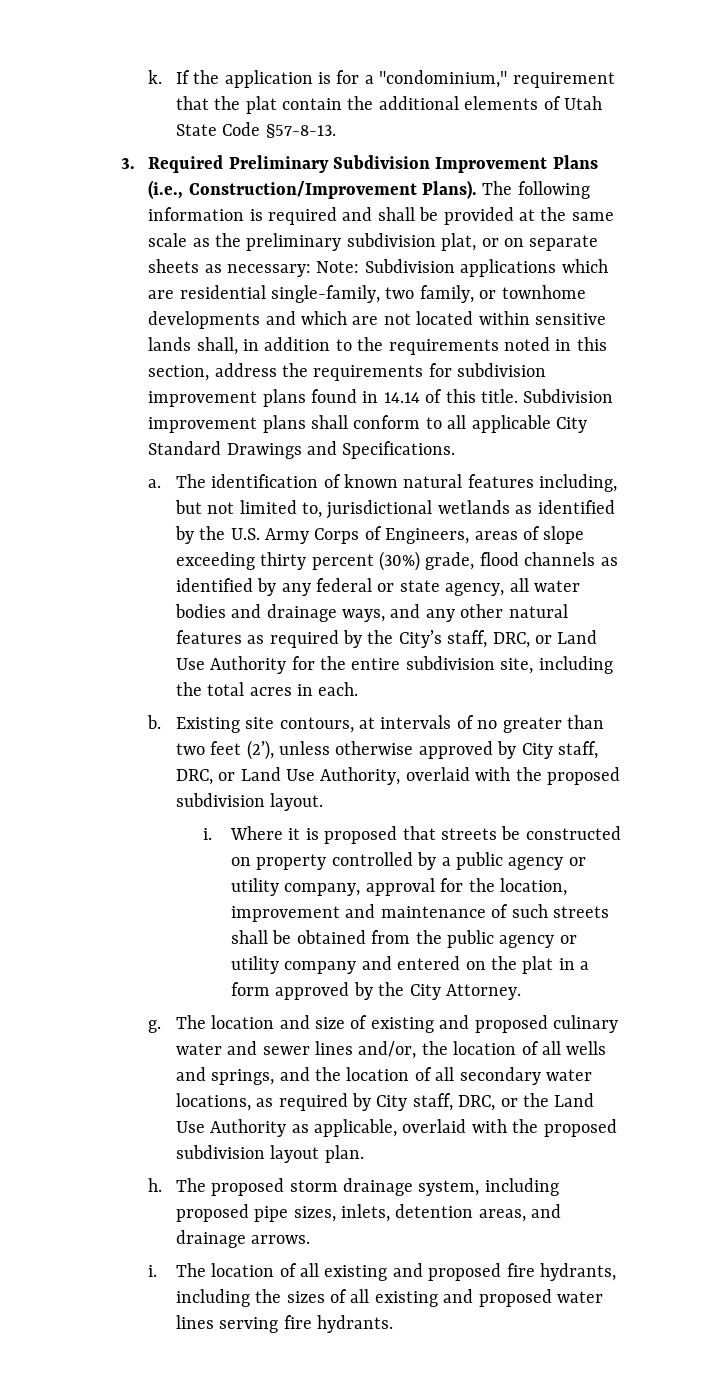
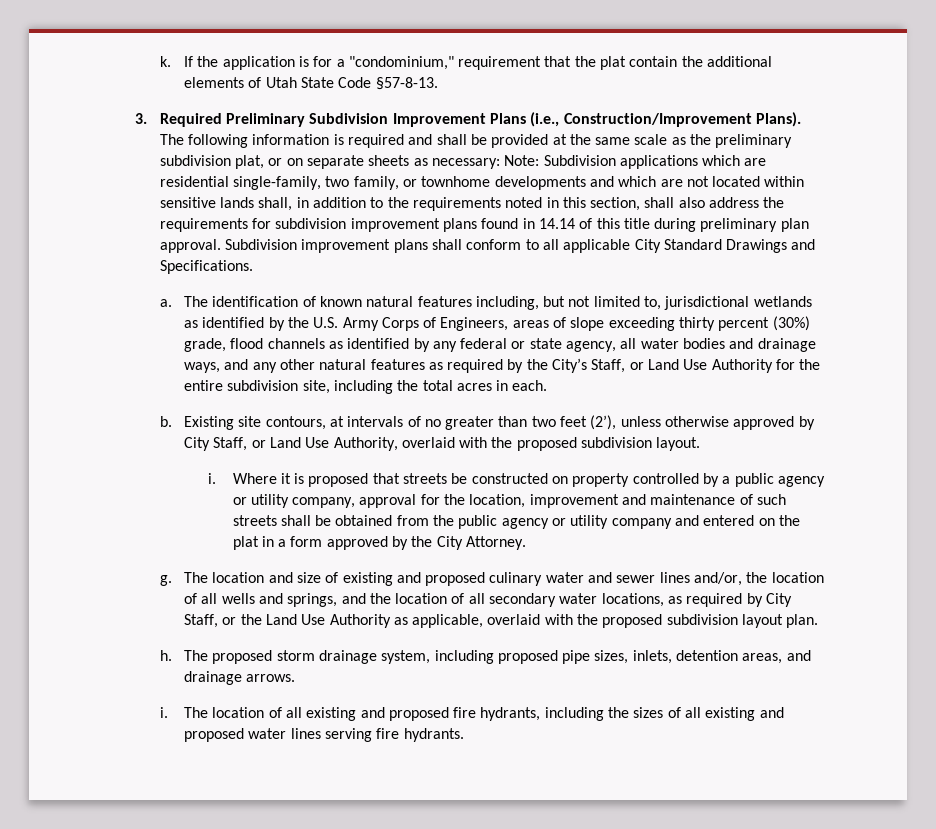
- Subdivision applications which are residential single-family, two family, or townhome developments and which are not located within sensitive lands shall, in addition to the requirements noted in this section, address the requirements for subdivision improvement plans found in 14.14 of this title.
+ Subdivision applications which are residential single-family, two family, or townhome developments and which are not located within sensitive lands shall, in addition to the requirements noted in this section, shall also address the requirements for subdivision improvement plans found in 14.14 of this title during preliminary plan approval.
- The identification of known natural features including, but not limited to, jurisdictional wetlands as identified by the U.S. Army Corps of Engineers, areas of slope exceeding thirty percent (30%) grade, flood channels as identified by any federal or state agency, all water bodies and drainage ways, and any other natural features as required by the City’s staff, DRC, or Land Use Authority for the entire subdivision site, including the total acres in each.
+ The identification of known natural features including, but not limited to, jurisdictional wetlands as identified by the U.S. Army Corps of Engineers, areas of slope exceeding thirty percent (30%) grade, flood channels as identified by any federal or state agency, all water bodies and drainage ways, and any other natural features as required by the City’s Staff, or Land Use Authority for the entire subdivision site, including the total acres in each.
- Existing site contours, at intervals of no greater than two feet (2’), unless otherwise approved by City staff, DRC, or Land Use Authority, overlaid with the proposed subdivision layout.
+ Existing site contours, at intervals of no greater than two feet (2’), unless otherwise approved by City Staff, or Land Use Authority, overlaid with the proposed subdivision layout.
- The location and size of existing and proposed culinary water and sewer lines and/or, the location of all wells and springs, and the location of all secondary water locations, as required by City staff, DRC, or the Land Use Authority as applicable, overlaid with the proposed subdivision layout plan.
+ The location and size of existing and proposed culinary water and sewer lines and/or, the location of all wells and springs, and the location of all secondary water locations, as required by City Staff, or the Land Use Authority as applicable, overlaid with the proposed subdivision layout plan.

